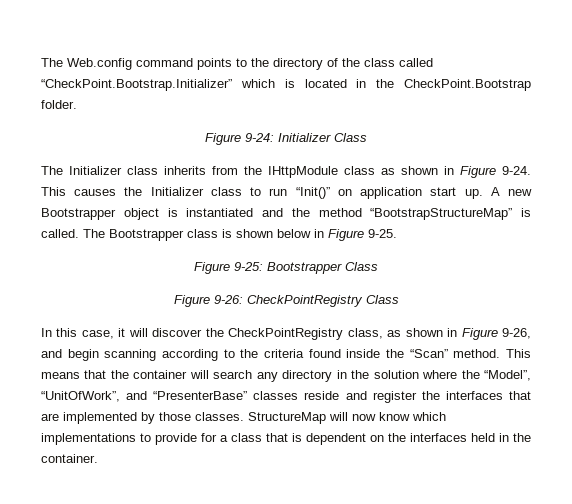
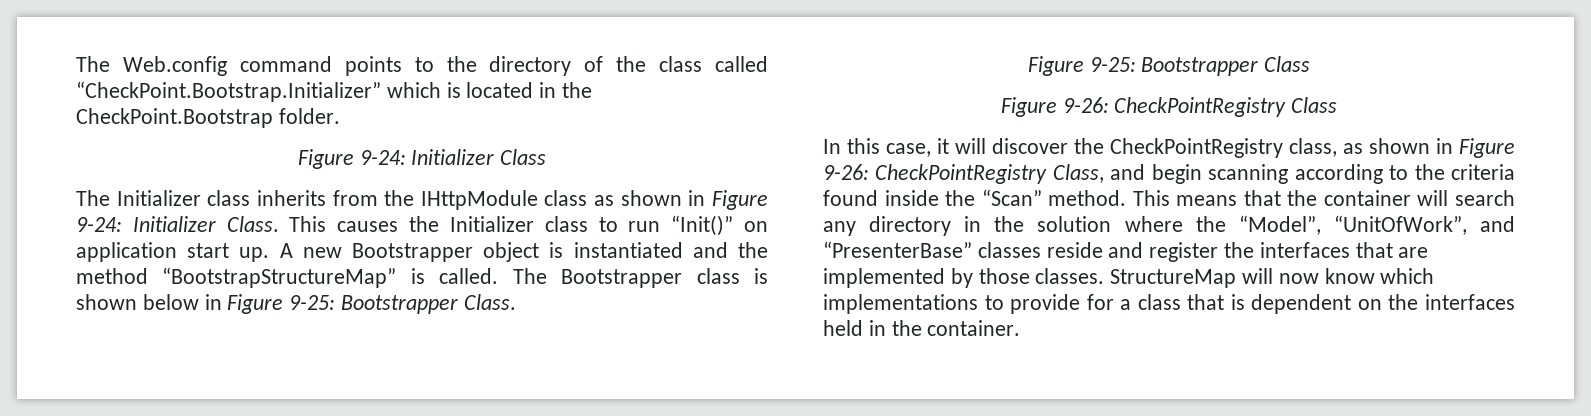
- The Initializer class inherits from the IHttpModule class as shown in Figure 9-24.
+ The Initializer class inherits from the IHttpModule class as shown in Figure 9-24: Initializer Class.
- The Bootstrapper class is shown below in Figure 9-25.
+ The Bootstrapper class is shown below in Figure 9-25: Bootstrapper Class.
- In this case, it will discover the CheckPointRegistry class, as shown in Figure 9-26, and begin scanning according to the criteria found inside the “Scan” method.
+ In this case, it will discover the CheckPointRegistry class, as shown in Figure 9-26: CheckPointRegistry Class, and begin scanning according to the criteria found inside the “Scan” method.

